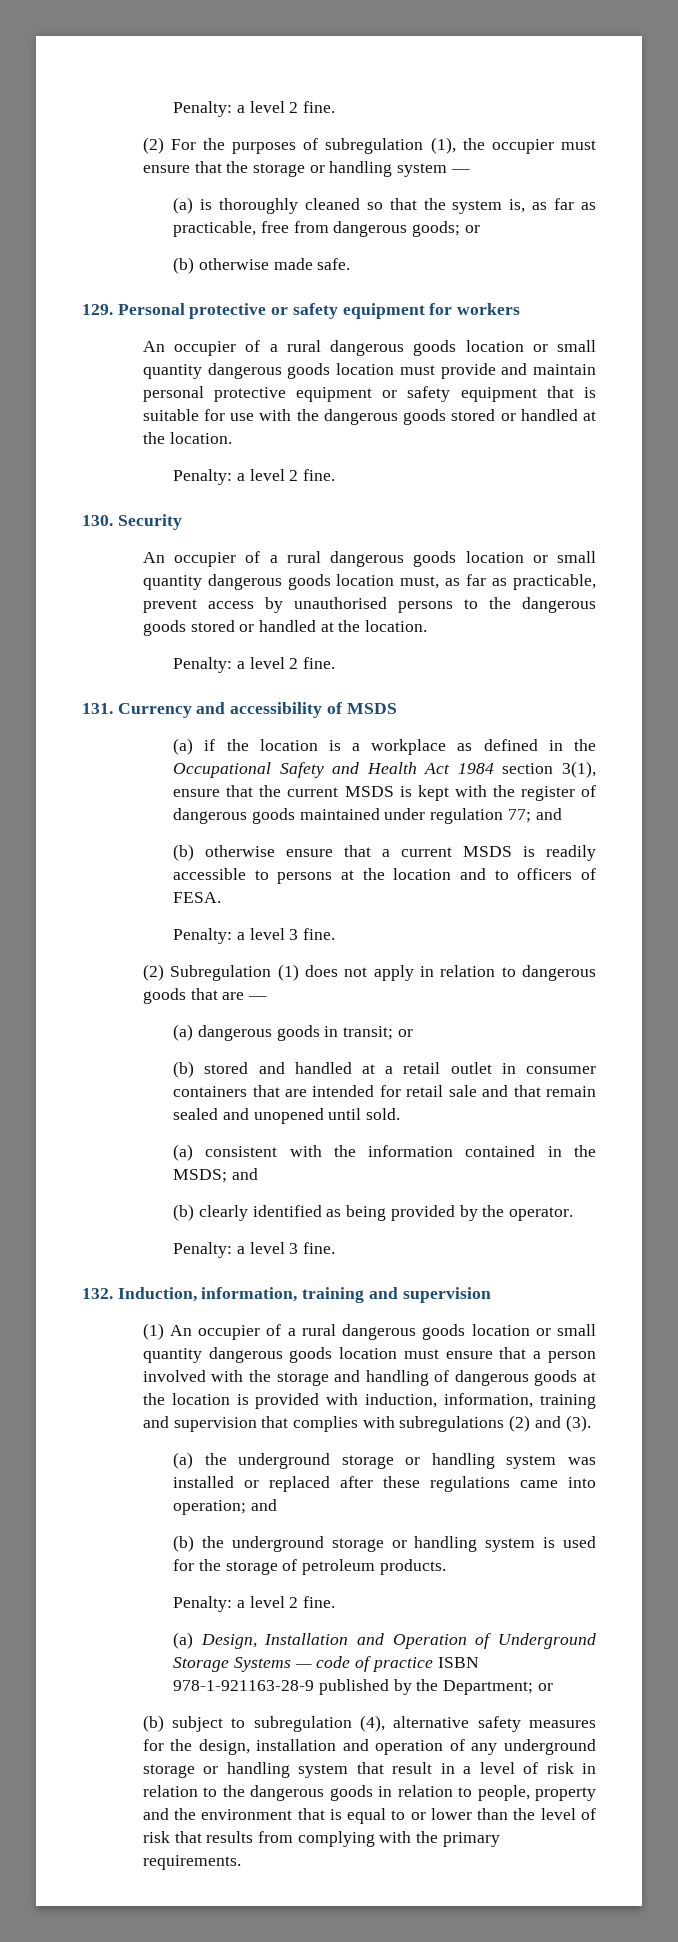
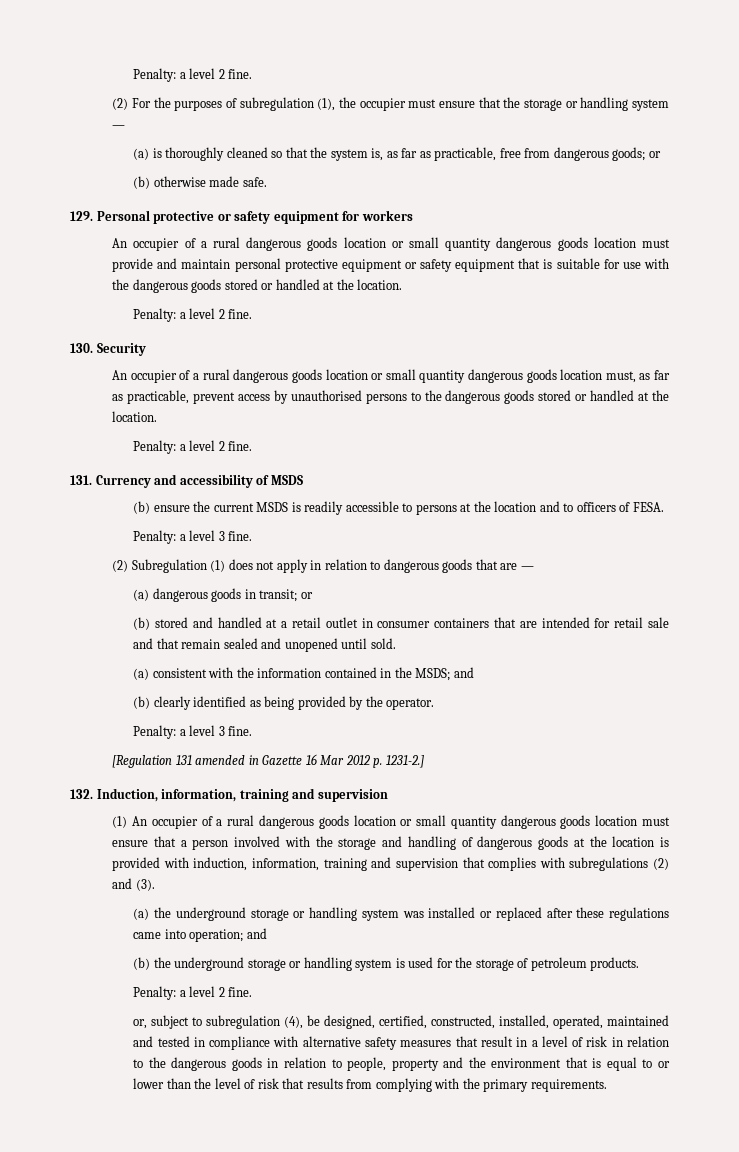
- (a) if the location is a workplace as defined in the Occupational Safety and Health Act 1984 section 3(1), ensure that the current MSDS is kept with the register of dangerous goods maintained under regulation 77; and
- (b) otherwise ensure that a current MSDS is readily accessible to persons at the location and to officers of FESA.
+ (b) ensure the current MSDS is readily accessible to persons at the location and to officers of FESA.
+ [Regulation 131 amended in Gazette 16 Mar 2012 p. 1231-2.]
- (a) Design, Installation and Operation of Underground Storage Systems — code of practice ISBN 978-1-921163-28-9 published by the Department; or
- (b) subject to subregulation (4), alternative safety measures for the design, installation and operation of any underground storage or handling system that result in a level of risk in relation to the dangerous goods in relation to people, property and the environment that is equal to or lower than the level of risk that results from complying with the primary requirements.
+ or, subject to subregulation (4), be designed, certified, constructed, installed, operated, maintained and tested in compliance with alternative safety measures that result in a level of risk in relation to the dangerous goods in relation to people, property and the environment that is equal to or lower than the level of risk that results from complying with the primary requirements.

